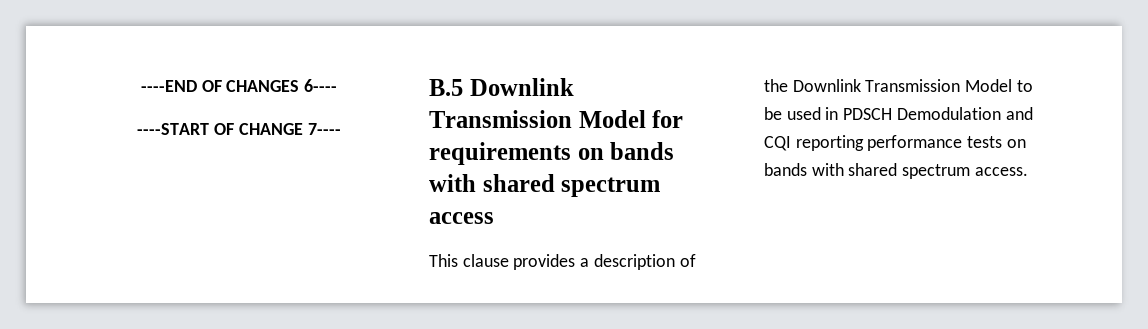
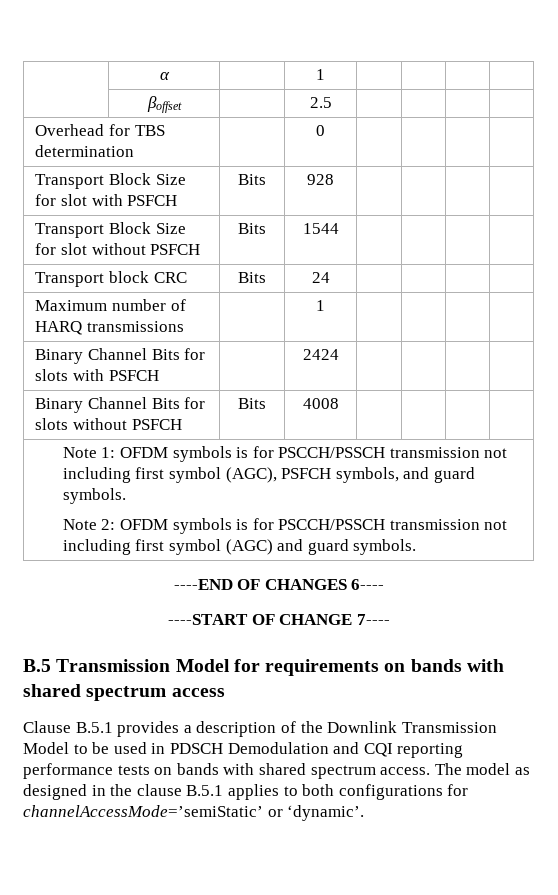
+ | α | | 1 | | | |
+ | βoffset | | 2.5 | | | |
+ Overhead for TBS determination | | 0 | | | |
+ Transport Block Size for slot with PSFCH | Bits | 928 | | | |
+ Transport Block Size for slot without PSFCH | Bits | 1544 | | | |
+ Transport block CRC | Bits | 24 | | | |
+ Maximum number of HARQ transmissions | | 1 | | | |
+ Binary Channel Bits for slots with PSFCH | | 2424 | | | |
+ Binary Channel Bits for slots without PSFCH | Bits | 4008 | | | |
+ Note 1: OFDM symbols is for PSCCH/PSSCH transmission not including first symbol (AGC), PSFCH symbols, and guard symbols.
+ Note 2: OFDM symbols is for PSCCH/PSSCH transmission not including first symbol (AGC) and guard symbols.
- B.5 Downlink Transmission Model for requirements on bands with shared spectrum access
+ B.5 Transmission Model for requirements on bands with shared spectrum access
- This clause provides a description of the Downlink Transmission Model to be used in PDSCH Demodulation and CQI reporting performance tests on bands with shared spectrum access.
+ Clause B.5.1 provides a description of the Downlink Transmission Model to be used in PDSCH Demodulation and CQI reporting performance tests on bands with shared spectrum access.
+ The model as designed in the clause B.5.1 applies to both configurations for channelAccessMode=’semiStatic’ or ‘dynamic’.

